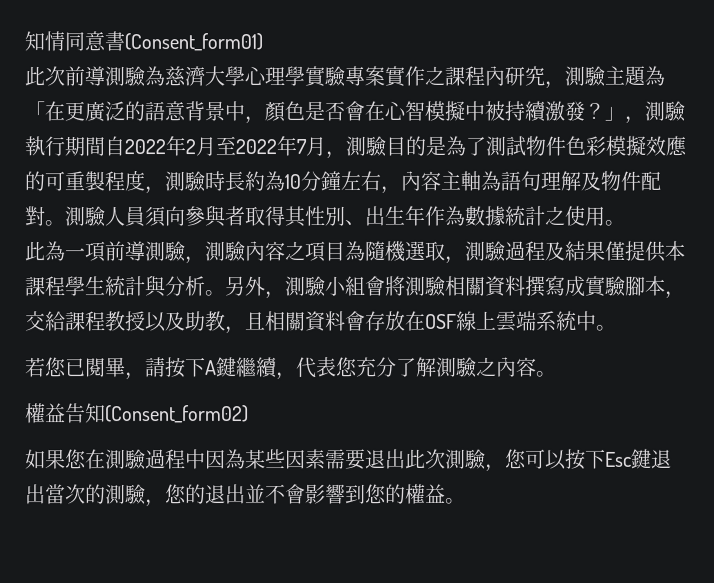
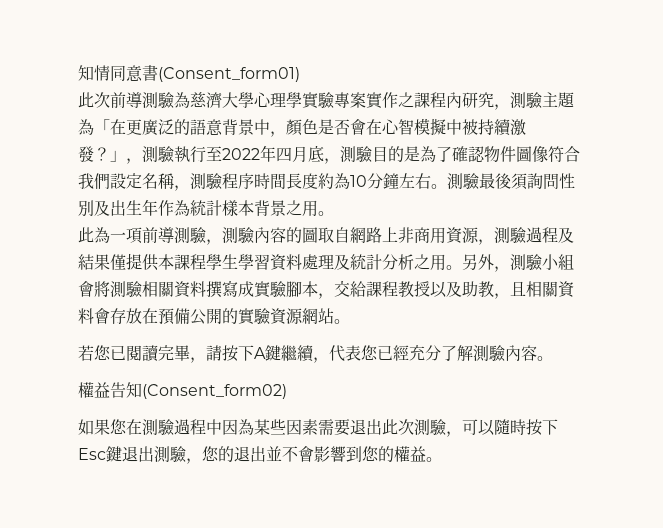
- 此次前導測驗為慈濟大學心理學實驗專案實作之課程內研究，測驗主題為「在更廣泛的語意背景中，顏色是否會在心智模擬中被持續激發？」，測驗執行期間自2022年2月至2022年7月，測驗目的是為了測試物件色彩模擬效應的可重製程度，測驗時長約為10分鐘左右，內容主軸為語句理解及物件配對。測驗人員須向參與者取得其性別、出生年作為數據統計之使用。
+ 此次前導測驗為慈濟大學心理學實驗專案實作之課程內研究，測驗主題為「在更廣泛的語意背景中，顏色是否會在心智模擬中被持續激發？」，測驗執行至2022年四月底，測驗目的是為了確認物件圖像符合我們設定名稱，測驗程序時間長度約為10分鐘左右。測驗最後須詢問性別及出生年作為統計樣本背景之用。
- 此為一項前導測驗，測驗內容之項目為隨機選取，測驗過程及結果僅提供本課程學生統計與分析。
+ 此為一項前導測驗，測驗內容的圖取自網路上非商用資源，測驗過程及結果僅提供本課程學生學習資料處理及統計分析之用。
- 另外，測驗小組會將測驗相關資料撰寫成實驗腳本，交給課程教授以及助教，且相關資料會存放在OSF線上雲端系統中。
+ 另外，測驗小組會將測驗相關資料撰寫成實驗腳本，交給課程教授以及助教，且相關資料會存放在預備公開的實驗資源網站。
- 若您已閱畢，請按下A鍵繼續，代表您充分了解測驗之內容。
+ 若您已閱讀完畢，請按下A鍵繼續，代表您已經充分了解測驗內容。
- 如果您在測驗過程中因為某些因素需要退出此次測驗，您可以按下Esc鍵退出當次的測驗，您的退出並不會影響到您的權益。
+ 如果您在測驗過程中因為某些因素需要退出此次測驗，可以隨時按下Esc鍵退出測驗，您的退出並不會影響到您的權益。

